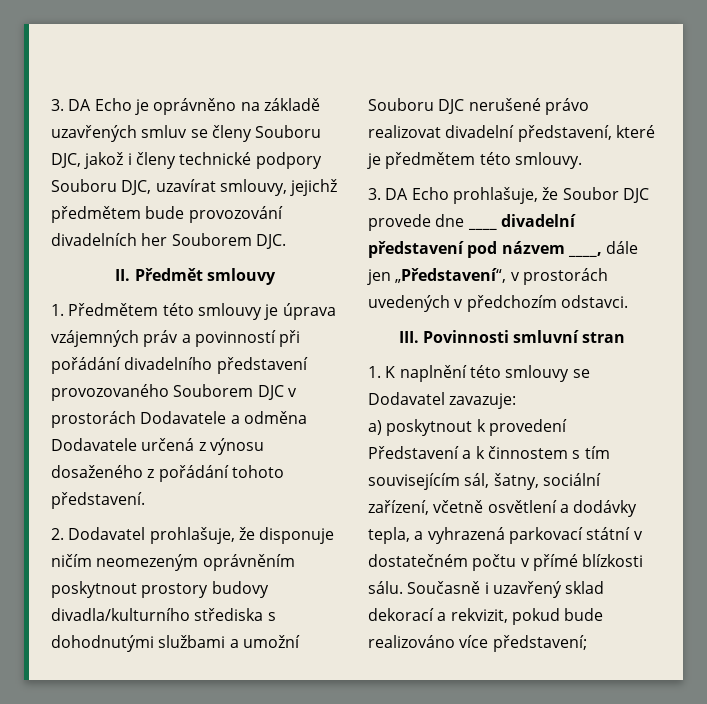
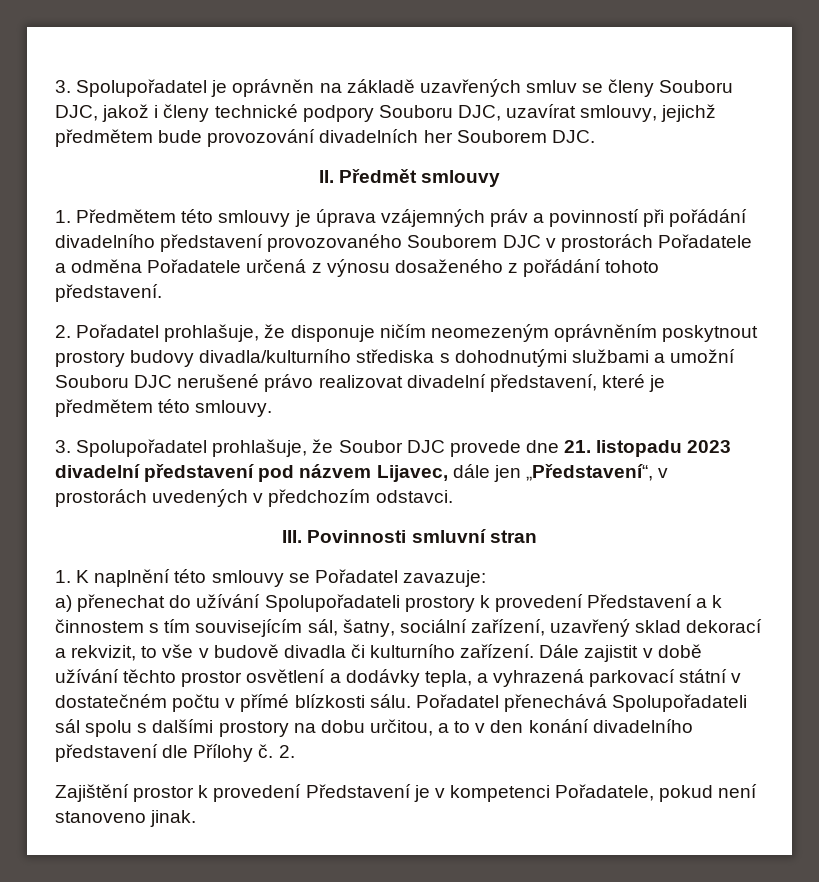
- 3. DA Echo je oprávněno na základě uzavřených smluv se členy Souboru DJC, jakož i členy technické podpory Souboru DJC, uzavírat smlouvy, jejichž předmětem bude provozování divadelních her Souborem DJC.
+ 3. Spolupořadatel je oprávněn na základě uzavřených smluv se členy Souboru DJC, jakož i členy technické podpory Souboru DJC, uzavírat smlouvy, jejichž předmětem bude provozování divadelních her Souborem DJC.
- 1. Předmětem této smlouvy je úprava vzájemných práv a povinností při pořádání divadelního představení provozovaného Souborem DJC v prostorách Dodavatele a odměna Dodavatele určená z výnosu dosaženého z pořádání tohoto představení.
+ 1. Předmětem této smlouvy je úprava vzájemných práv a povinností při pořádání divadelního představení provozovaného Souborem DJC v prostorách Pořadatele a odměna Pořadatele určená z výnosu dosaženého z pořádání tohoto představení.
- 2. Dodavatel prohlašuje, že disponuje ničím neomezeným oprávněním poskytnout prostory budovy divadla/kulturního střediska s dohodnutými službami a umožní Souboru DJC nerušené právo realizovat divadelní představení, které je předmětem této smlouvy.
+ 2. Pořadatel prohlašuje, že disponuje ničím neomezeným oprávněním poskytnout prostory budovy divadla/kulturního střediska s dohodnutými službami a umožní Souboru DJC nerušené právo realizovat divadelní představení, které je předmětem této smlouvy.
- 3. DA Echo prohlašuje, že Soubor DJC provede dne ____ divadelní představení pod názvem ____, dále jen „Představení“, v prostorách uvedených v předchozím odstavci.
+ 3. Spolupořadatel prohlašuje, že Soubor DJC provede dne 21. listopadu 2023 divadelní představení pod názvem Lijavec, dále jen „Představení“, v prostorách uvedených v předchozím odstavci.
- 1. K naplnění této smlouvy se Dodavatel zavazuje:
+ 1. K naplnění této smlouvy se Pořadatel zavazuje:
- a) poskytnout k provedení Představení a k činnostem s tím souvisejícím sál, šatny, sociální zařízení, včetně osvětlení a dodávky tepla, a vyhrazená parkovací státní v dostatečném počtu v přímé blízkosti sálu.
+ a) přenechat do užívání Spolupořadateli prostory k provedení Představení a k činnostem s tím souvisejícím sál, šatny, sociální zařízení, uzavřený sklad dekorací a rekvizit, to vše v budově divadla či kulturního zařízení. Dále zajistit v době užívání těchto prostor osvětlení a dodávky tepla, a vyhrazená parkovací státní v dostatečném počtu v přímé blízkosti sálu.
- Současně i uzavřený sklad dekorací a rekvizit, pokud bude realizováno více představení;
+ Pořadatel přenechává Spolupořadateli sál spolu s dalšími prostory na dobu určitou, a to v den konání divadelního představení dle Přílohy č. 2.
+ Zajištění prostor k provedení Představení je v kompetenci Pořadatele, pokud není stanoveno jinak.

